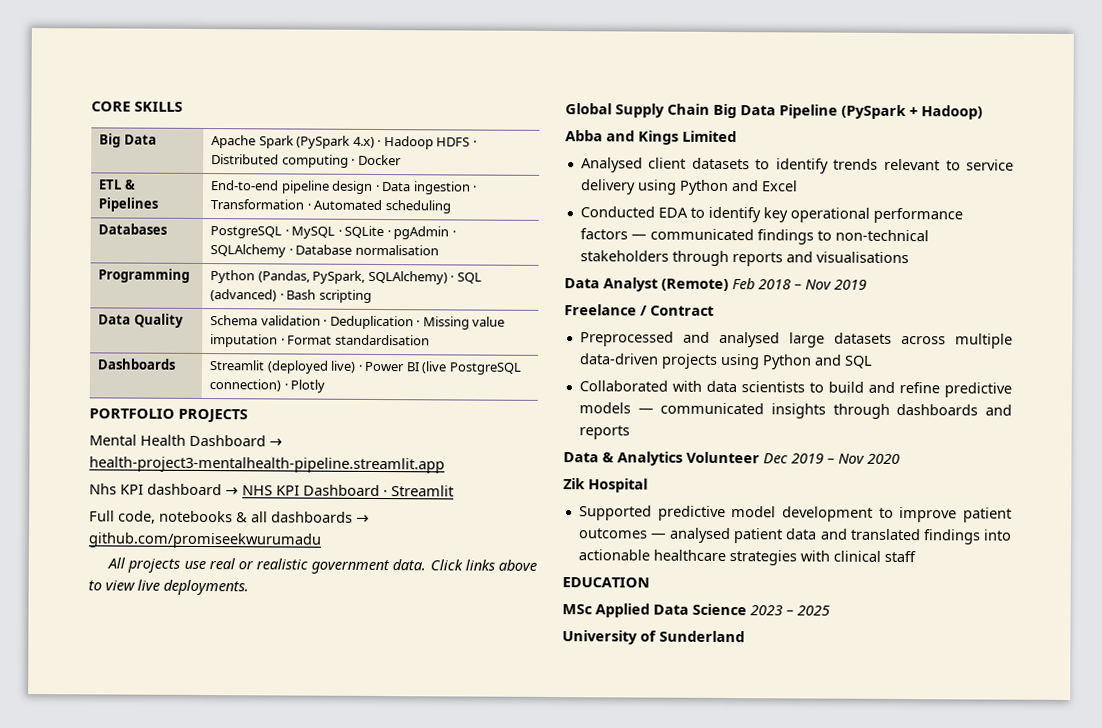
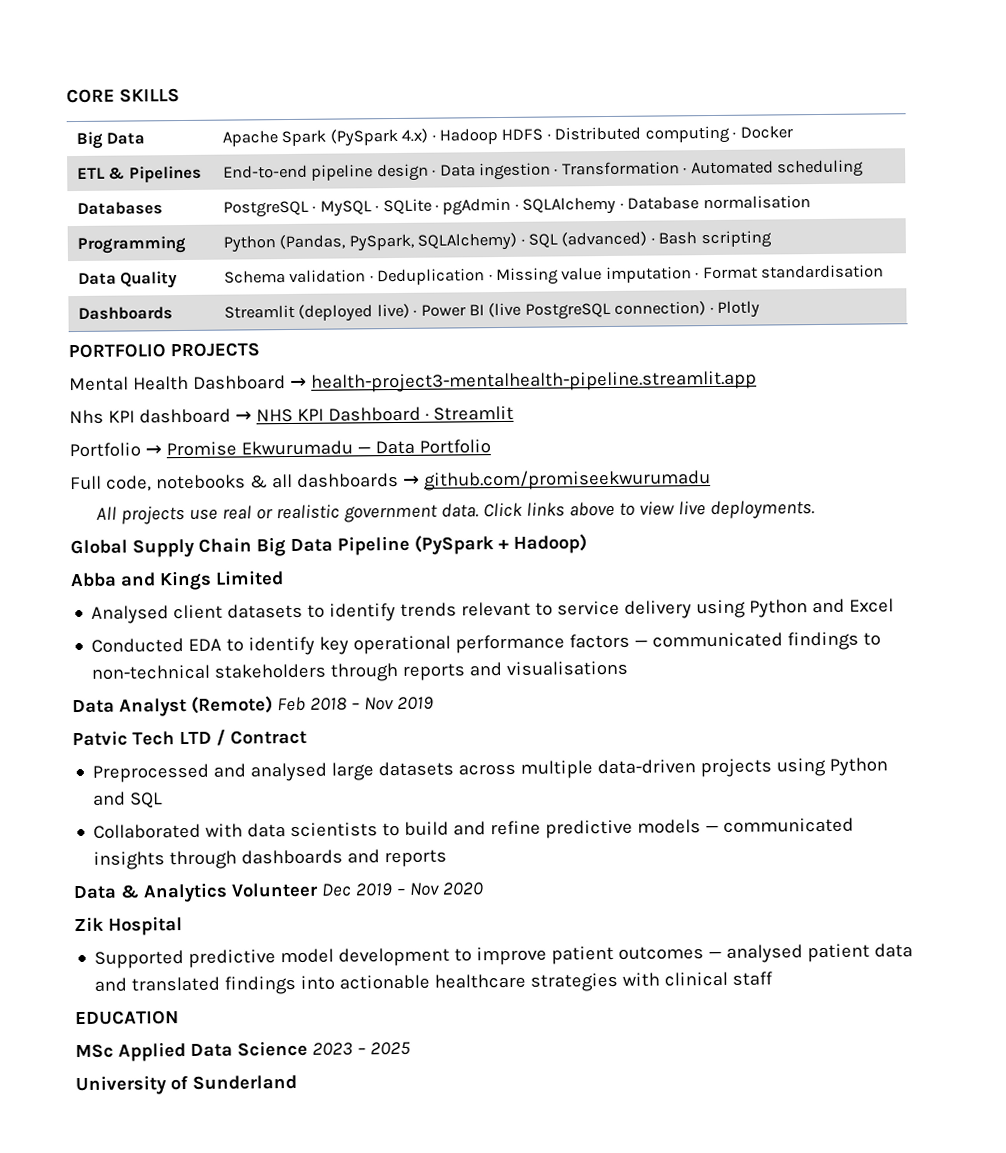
+ Portfolio → Promise Ekwurumadu — Data Portfolio
- Freelance / Contract
+ Patvic Tech LTD / Contract

